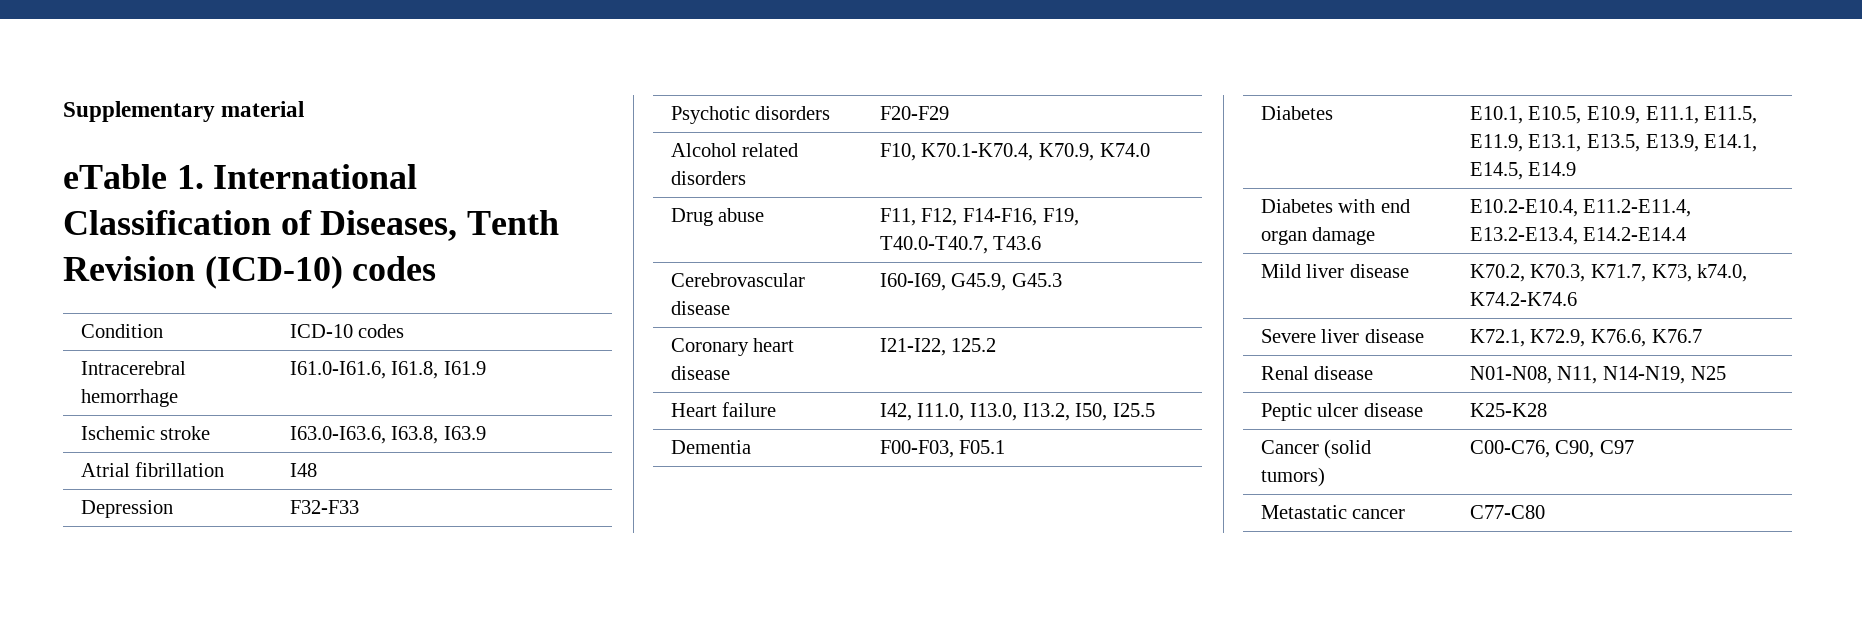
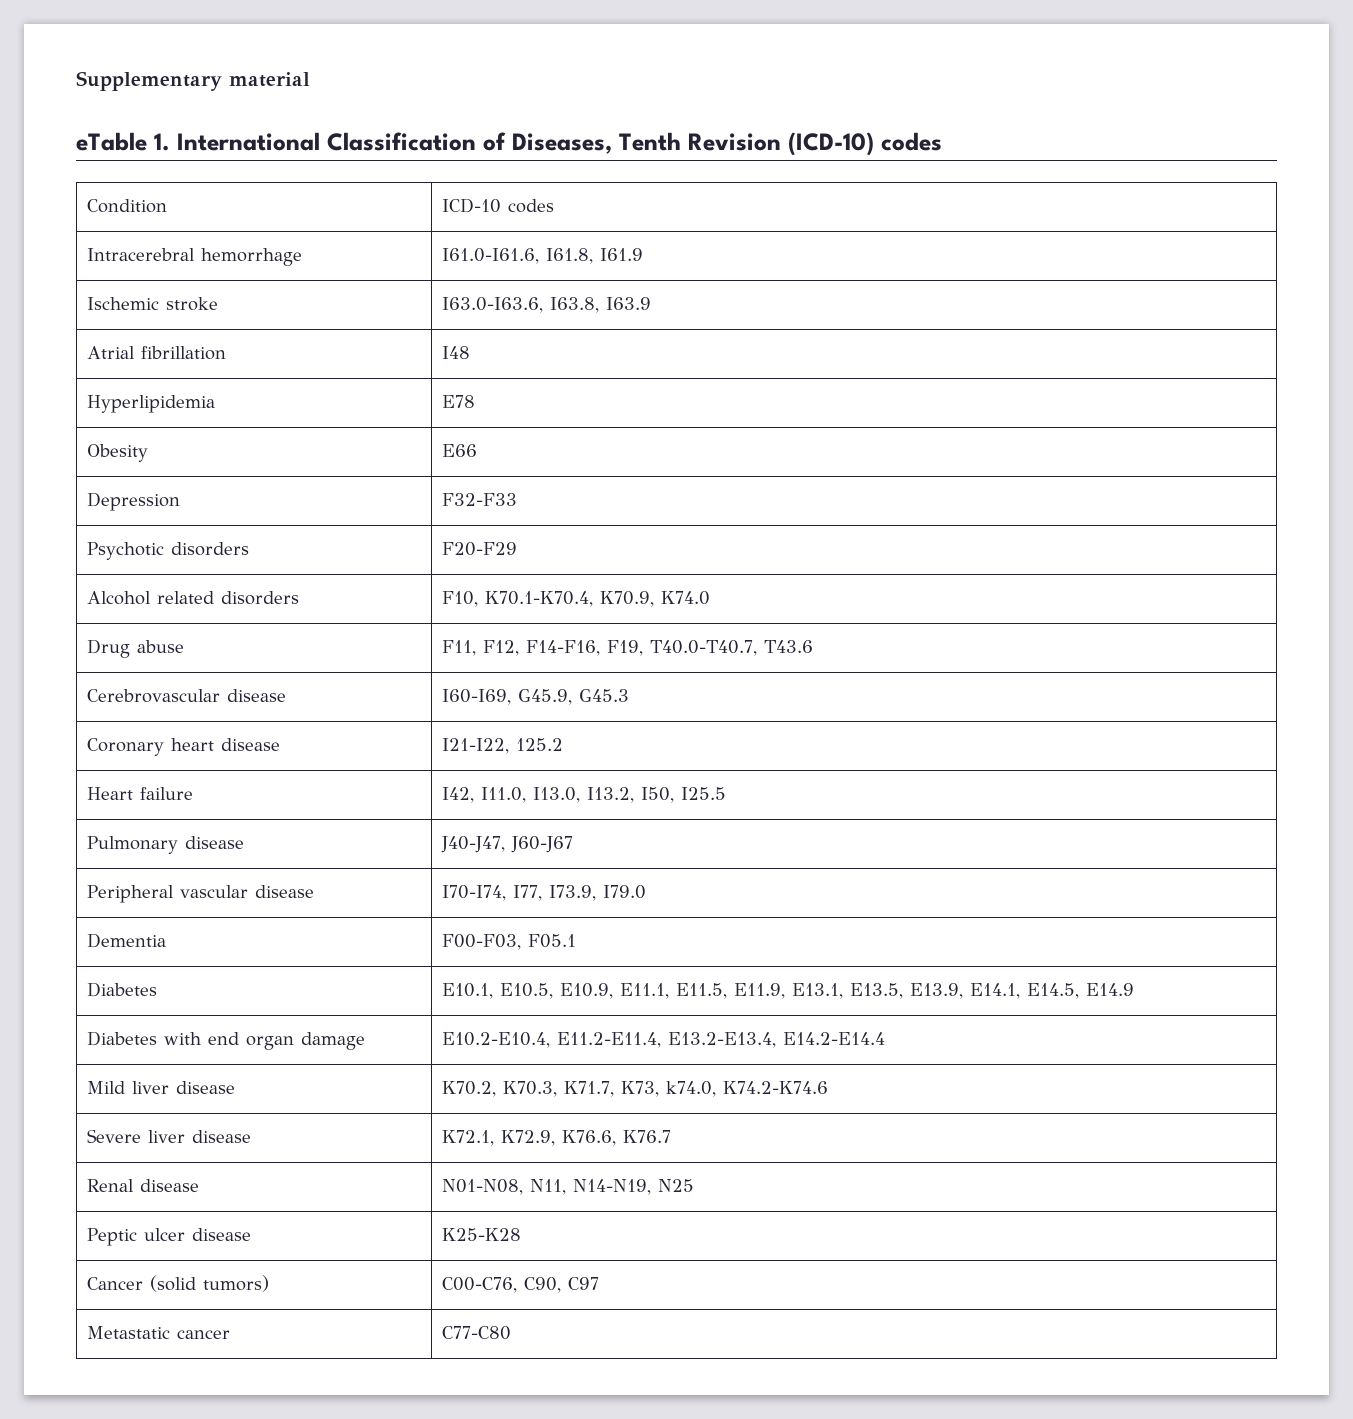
+ Hyperlipidemia | E78
+ Obesity | E66
+ Pulmonary disease | J40-J47, J60-J67
+ Peripheral vascular disease | I70-I74, I77, I73.9, I79.0

